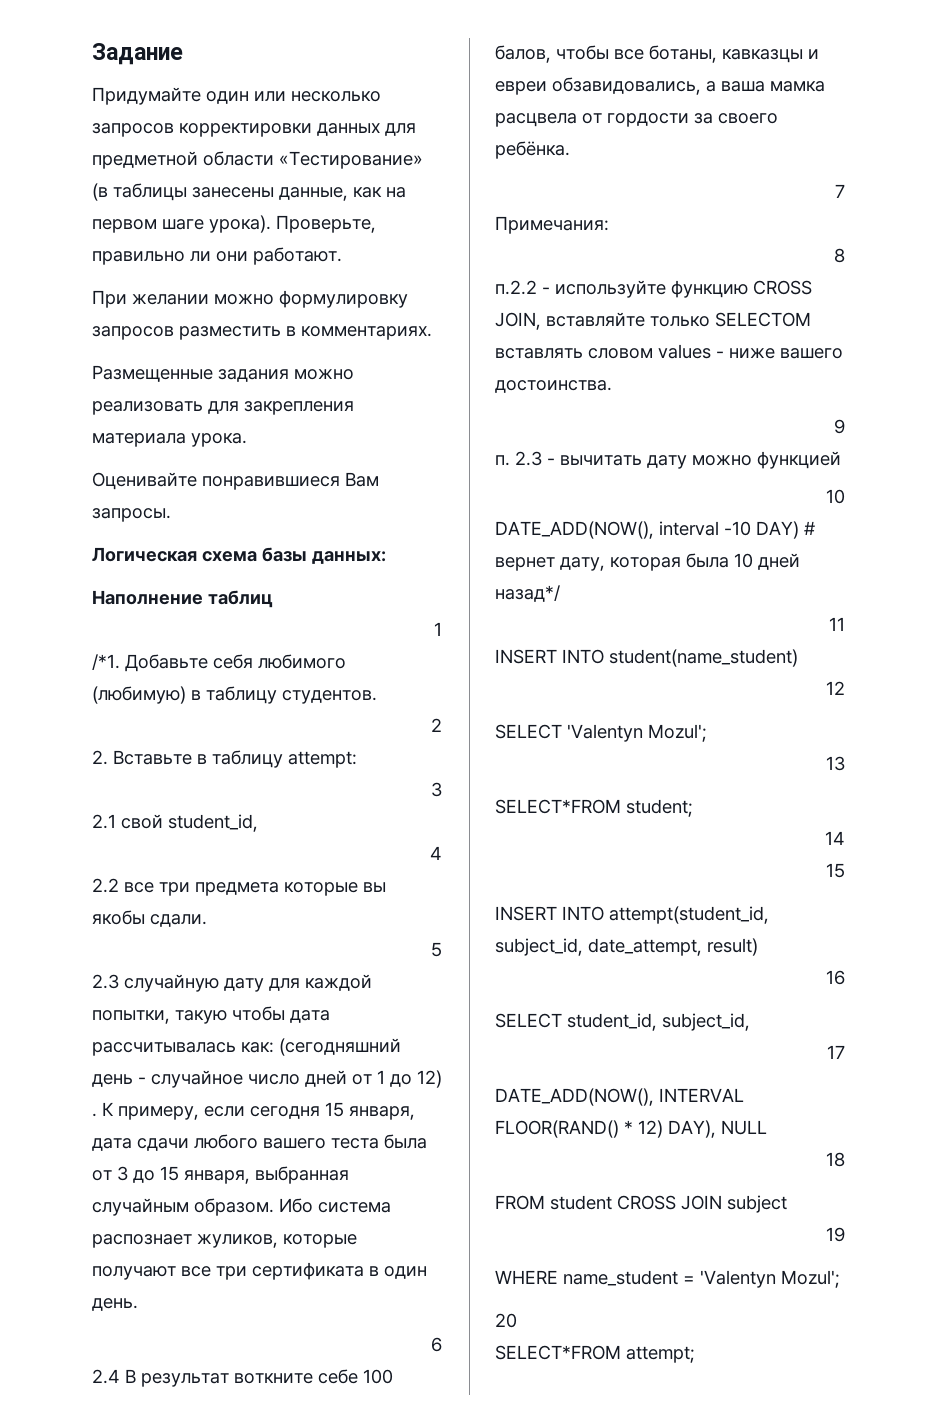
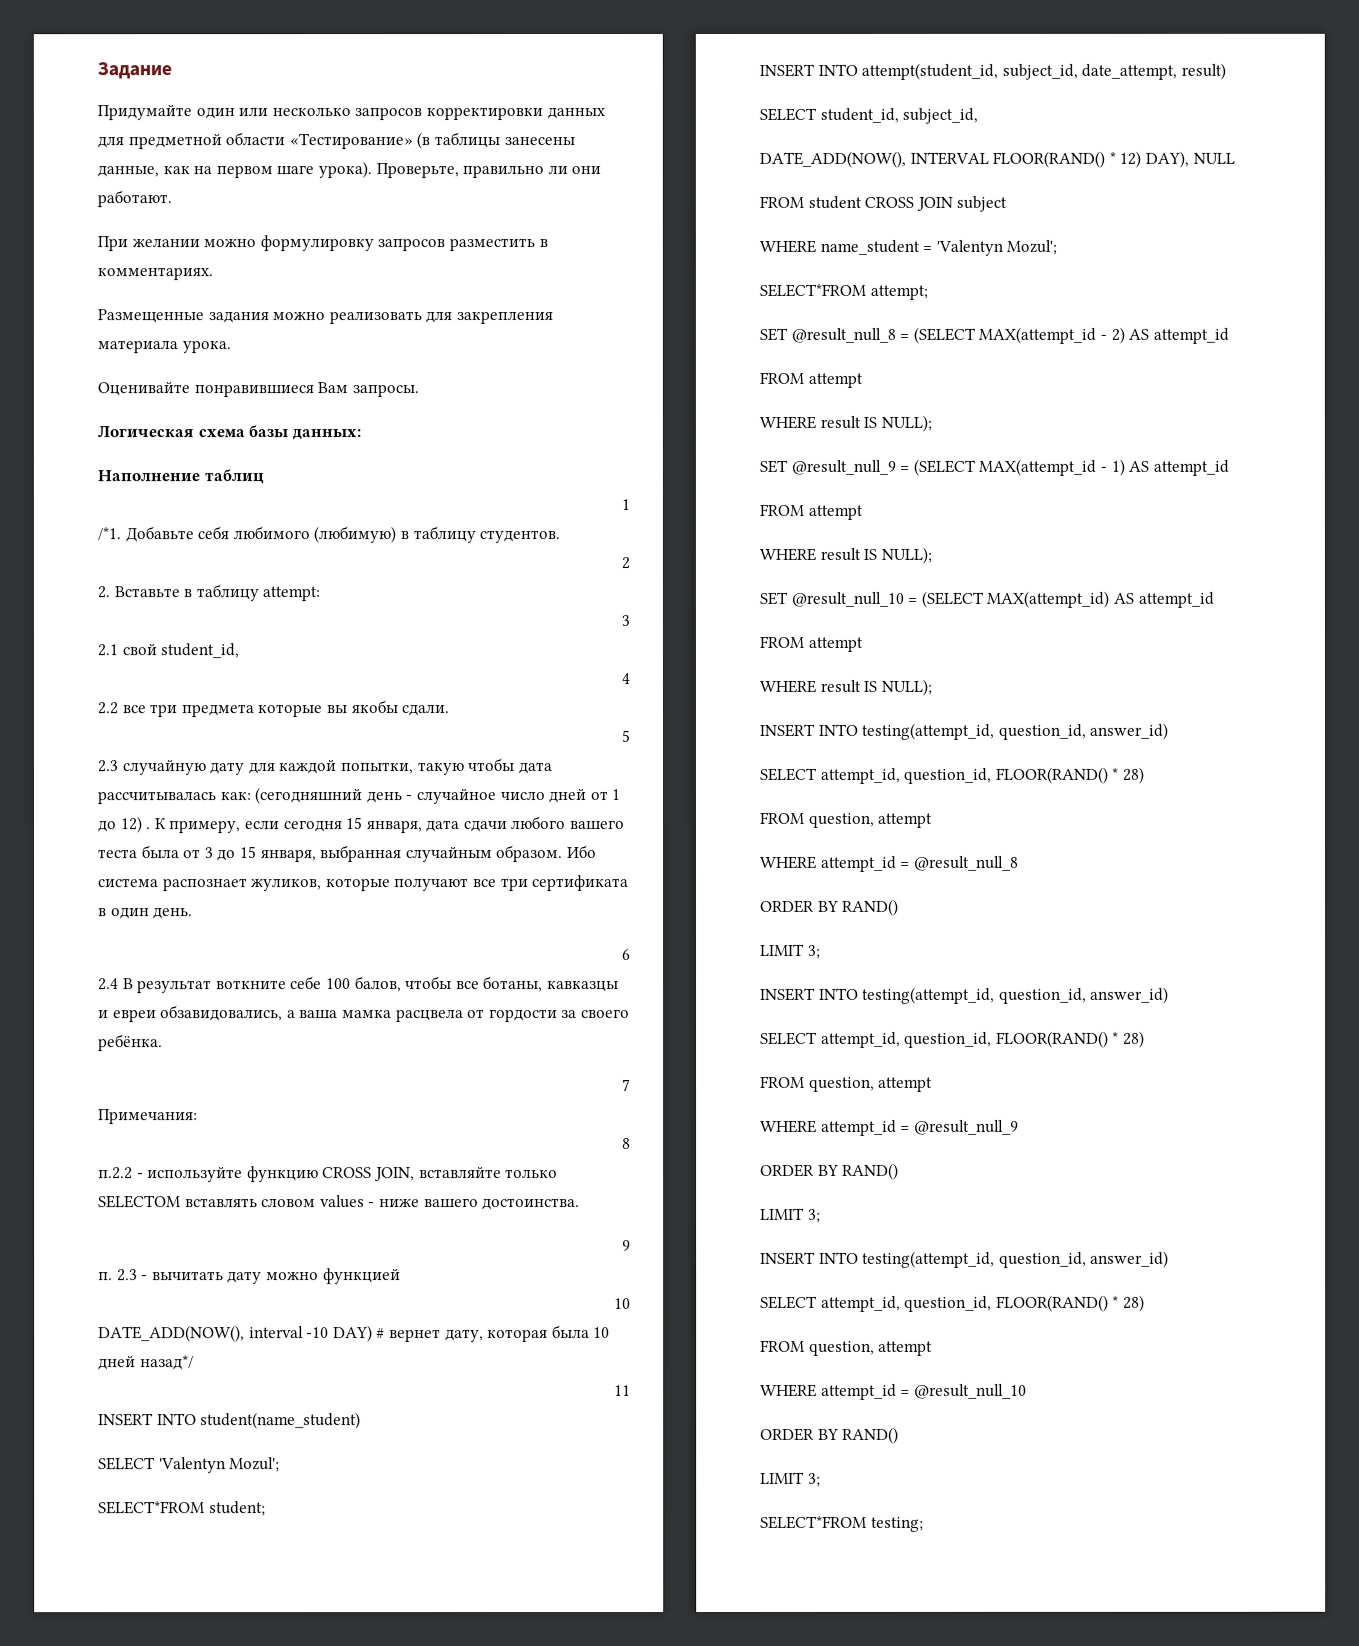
- 12
- 13
- 14
- 15
- 16
- 17
- 18
- 19
- 20
  SELECT*FROM attempt;
+ SET @result_null_8 = (SELECT MAX(attempt_id - 2) AS attempt_id
+ FROM attempt
+ WHERE result IS NULL);
+ SET @result_null_9 = (SELECT MAX(attempt_id - 1) AS attempt_id
+ FROM attempt
+ WHERE result IS NULL);
+ SET @result_null_10 = (SELECT MAX(attempt_id) AS attempt_id
+ FROM attempt
+ WHERE result IS NULL);
+ INSERT INTO testing(attempt_id, question_id, answer_id)
+ SELECT attempt_id, question_id, FLOOR(RAND() * 28)
+ FROM question, attempt
+ WHERE attempt_id = @result_null_8
+ ORDER BY RAND()
+ LIMIT 3;
+ INSERT INTO testing(attempt_id, question_id, answer_id)
+ SELECT attempt_id, question_id, FLOOR(RAND() * 28)
+ FROM question, attempt
+ WHERE attempt_id = @result_null_9
+ ORDER BY RAND()
+ LIMIT 3;
+ INSERT INTO testing(attempt_id, question_id, answer_id)
+ SELECT attempt_id, question_id, FLOOR(RAND() * 28)
+ FROM question, attempt
+ WHERE attempt_id = @result_null_10
+ ORDER BY RAND()
+ LIMIT 3;
+ SELECT*FROM testing;

